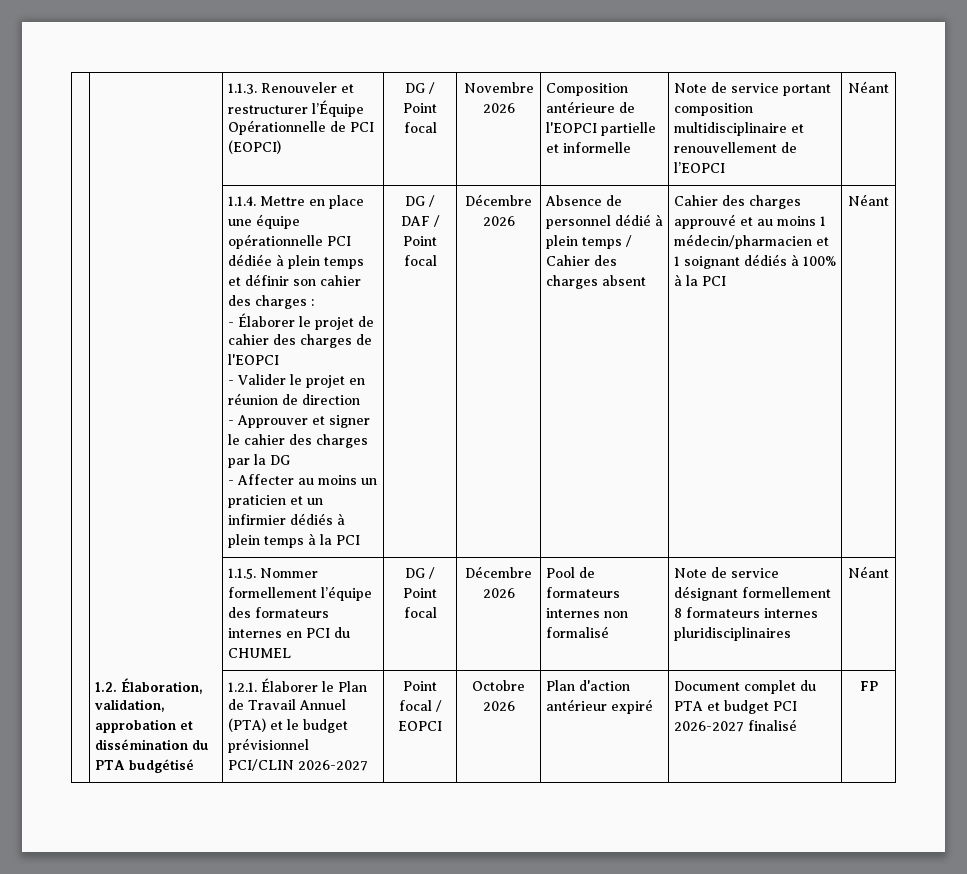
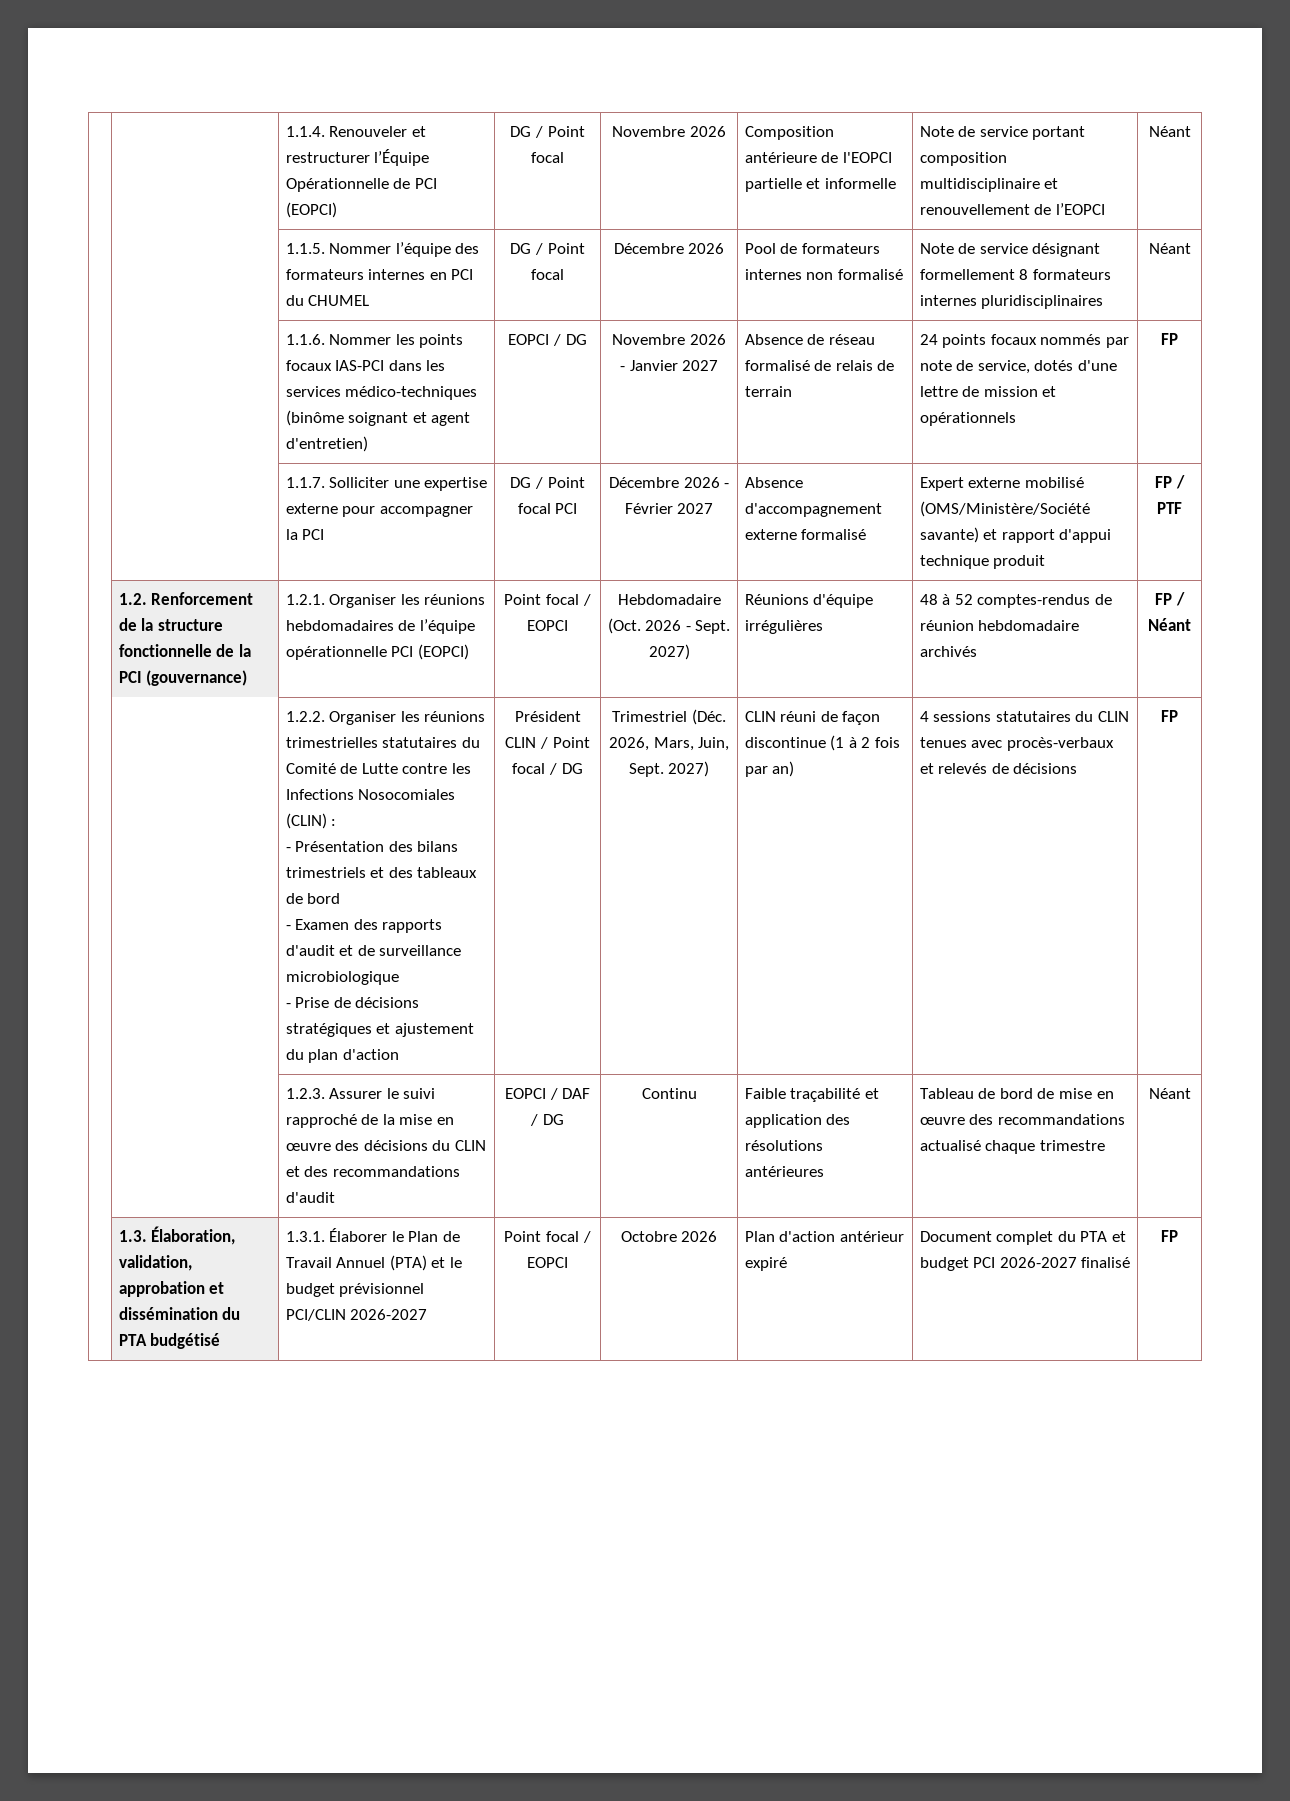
- | | 1.1.3. Renouveler et restructurer l’Équipe Opérationnelle de PCI (EOPCI) | DG / Point focal | Novembre 2026 | Composition antérieure de l'EOPCI partielle et informelle | Note de service portant composition multidisciplinaire et renouvellement de l’EOPCI | Néant
+ | | 1.1.4. Renouveler et restructurer l’Équipe Opérationnelle de PCI (EOPCI) | DG / Point focal | Novembre 2026 | Composition antérieure de l'EOPCI partielle et informelle | Note de service portant composition multidisciplinaire et renouvellement de l’EOPCI | Néant
- 1.1.4. Mettre en place une équipe opérationnelle PCI dédiée à plein temps et définir son cahier des charges :
- - Élaborer le projet de cahier des charges de l'EOPCI
- - Valider le projet en réunion de direction
- - Approuver et signer le cahier des charges par la DG
- - Affecter au moins un praticien et un infirmier dédiés à plein temps à la PCI | DG / DAF / Point focal | Décembre 2026 | Absence de personnel dédié à plein temps / Cahier des charges absent | Cahier des charges approuvé et au moins 1 médecin/pharmacien et 1 soignant dédiés à 100% à la PCI | Néant
- | | 1.1.5. Nommer formellement l’équipe des formateurs internes en PCI du CHUMEL | DG / Point focal | Décembre 2026 | Pool de formateurs internes non formalisé | Note de service désignant formellement 8 formateurs internes pluridisciplinaires | Néant
+ | | 1.1.5. Nommer l’équipe des formateurs internes en PCI du CHUMEL | DG / Point focal | Décembre 2026 | Pool de formateurs internes non formalisé | Note de service désignant formellement 8 formateurs internes pluridisciplinaires | Néant
- 1.2. Élaboration, validation, approbation et dissémination du PTA budgétisé
+ 1.1.6. Nommer les points focaux IAS-PCI dans les services médico-techniques (binôme soignant et agent d'entretien) | EOPCI / DG | Novembre 2026 - Janvier 2027 | Absence de réseau formalisé de relais de terrain | 24 points focaux nommés par note de service, dotés d'une lettre de mission et opérationnels | FP
+ | | 1.1.7. Solliciter une expertise externe pour accompagner la PCI | DG / Point focal PCI | Décembre 2026 - Février 2027 | Absence d'accompagnement externe formalisé | Expert externe mobilisé (OMS/Ministère/Société savante) et rapport d'appui technique produit | FP / PTF
+ | 1.2. Renforcement de la structure fonctionnelle de la PCI (gouvernance) | 1.2.1. Organiser les réunions hebdomadaires de l’équipe opérationnelle PCI (EOPCI) | Point focal / EOPCI | Hebdomadaire (Oct. 2026 - Sept. 2027) | Réunions d'équipe irrégulières | 48 à 52 comptes-rendus de réunion hebdomadaire archivés | FP / Néant
+ | | 1.2.2. Organiser les réunions trimestrielles statutaires du Comité de Lutte contre les Infections Nosocomiales (CLIN) :
+ - Présentation des bilans trimestriels et des tableaux de bord
+ - Examen des rapports d'audit et de surveillance microbiologique
+ - Prise de décisions stratégiques et ajustement du plan d'action | Président CLIN / Point focal / DG | Trimestriel (Déc. 2026, Mars, Juin, Sept. 2027) | CLIN réuni de façon discontinue (1 à 2 fois par an) | 4 sessions statutaires du CLIN tenues avec procès-verbaux et relevés de décisions | FP
+ | | 1.2.3. Assurer le suivi rapproché de la mise en œuvre des décisions du CLIN et des recommandations d'audit | EOPCI / DAF / DG | Continu | Faible traçabilité et application des résolutions antérieures | Tableau de bord de mise en œuvre des recommandations actualisé chaque trimestre | Néant
+ | 1.3. Élaboration, validation, approbation et dissémination du PTA budgétisé
- 1.2.1. Élaborer le Plan de Travail Annuel (PTA) et le budget prévisionnel PCI/CLIN 2026-2027
+ 1.3.1. Élaborer le Plan de Travail Annuel (PTA) et le budget prévisionnel PCI/CLIN 2026-2027

